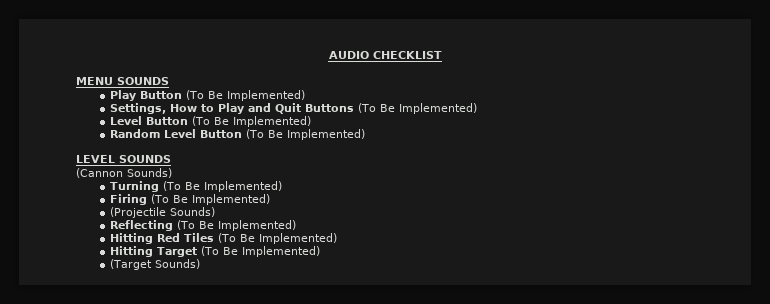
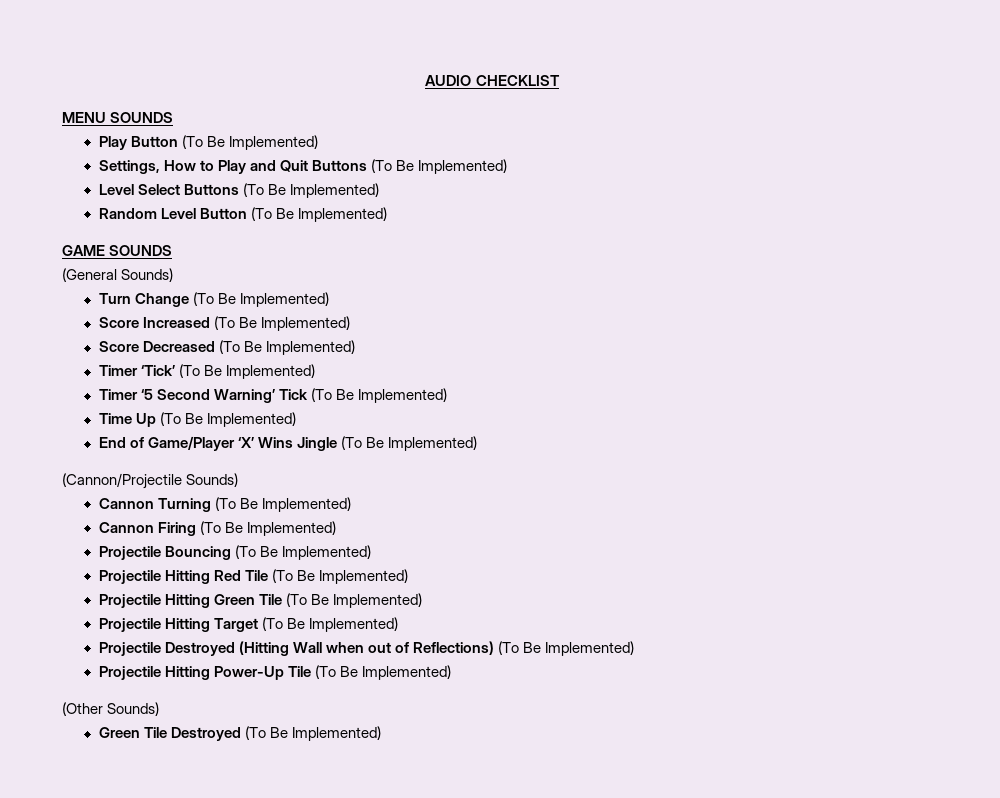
  Settings, How to Play and Quit Buttons (To Be Implemented)
- Level Button (To Be Implemented)
+ Level Select Buttons (To Be Implemented)
- LEVEL SOUNDS
- (Cannon Sounds)
- Turning (To Be Implemented)
+ GAME SOUNDS
+ (General Sounds)
+ Turn Change (To Be Implemented)
+ Score Increased (To Be Implemented)
+ Score Decreased (To Be Implemented)
+ Timer ‘Tick’ (To Be Implemented)
+ Timer ‘5 Second Warning’ Tick (To Be Implemented)
+ Time Up (To Be Implemented)
+ End of Game/Player ‘X’ Wins Jingle (To Be Implemented)
+ (Cannon/Projectile Sounds)
+ Cannon Turning (To Be Implemented)
- Firing (To Be Implemented)
+ Cannon Firing (To Be Implemented)
- (Projectile Sounds)
- Reflecting (To Be Implemented)
- Hitting Red Tiles (To Be Implemented)
- Hitting Target (To Be Implemented)
+ Projectile Bouncing (To Be Implemented)
+ Projectile Hitting Red Tile (To Be Implemented)
+ Projectile Hitting Green Tile (To Be Implemented)
+ Projectile Hitting Target (To Be Implemented)
- (Target Sounds)
+ Projectile Destroyed (Hitting Wall when out of Reflections) (To Be Implemented)
+ Projectile Hitting Power-Up Tile (To Be Implemented)
+ (Other Sounds)
+ Green Tile Destroyed (To Be Implemented)

